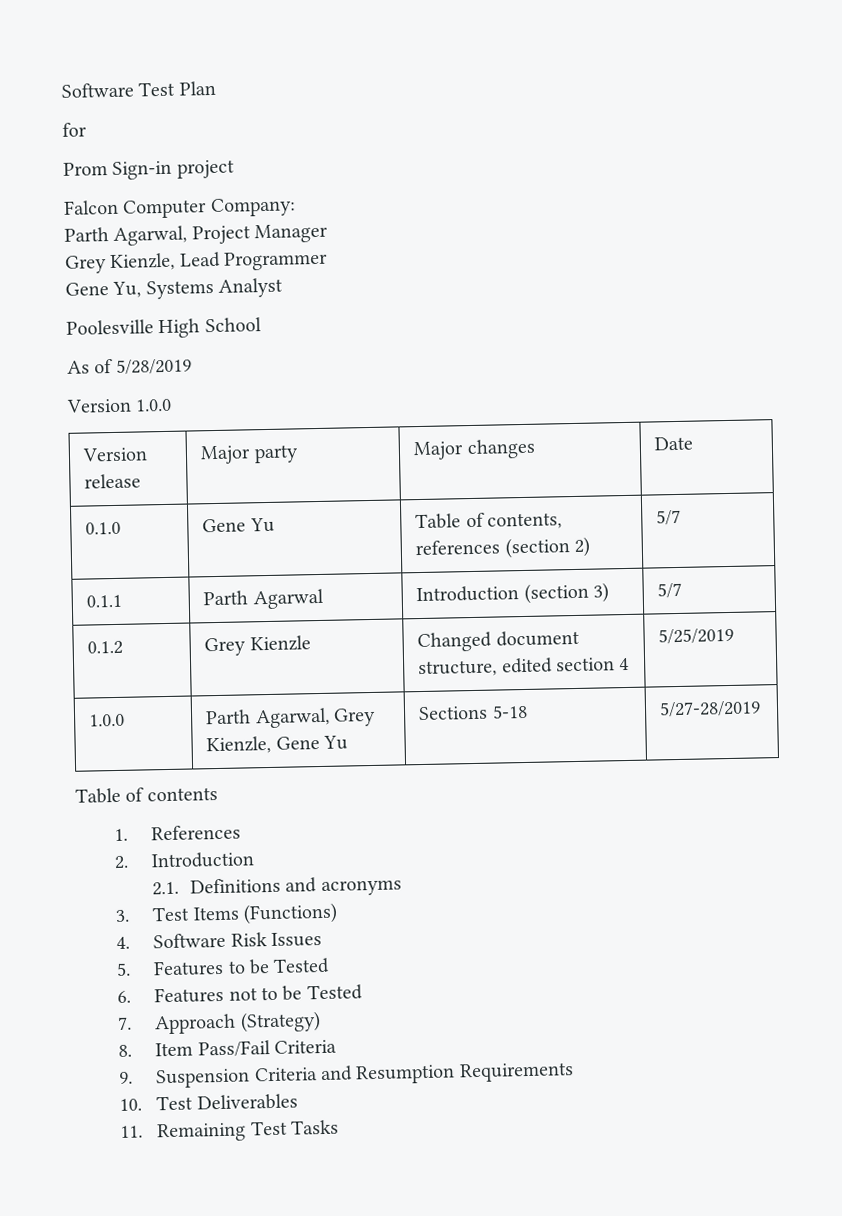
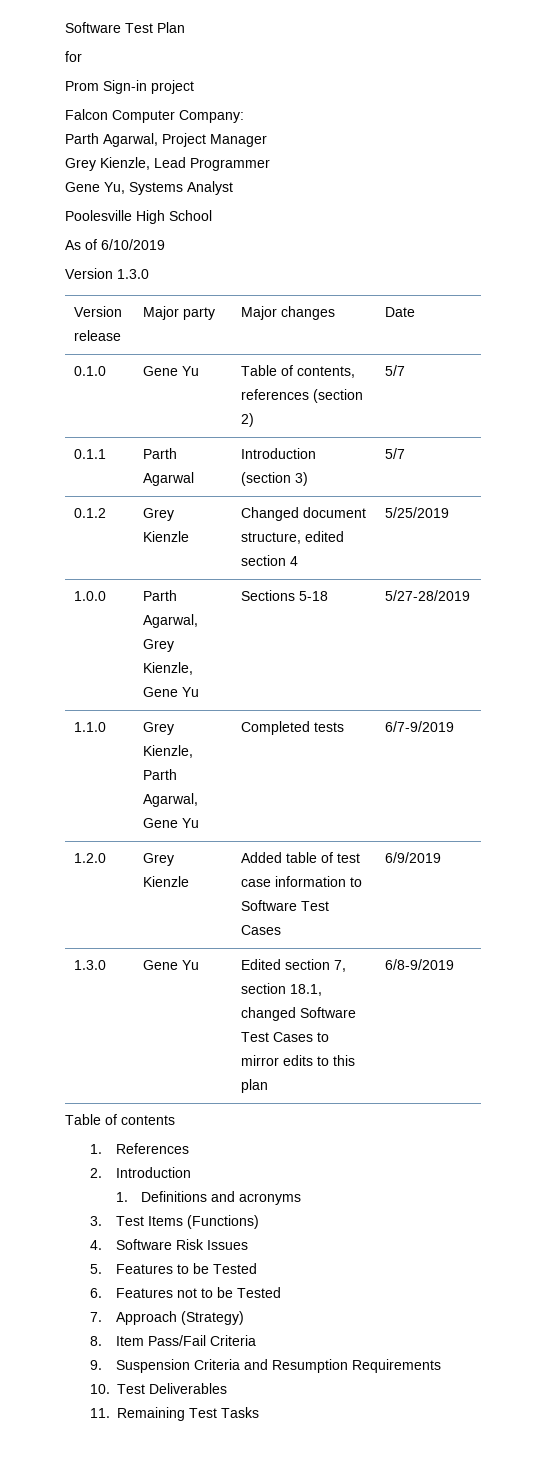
- As of 5/28/2019
- Version 1.0.0
+ As of 6/10/2019
+ Version 1.3.0
+ 1.1.0 | Grey Kienzle, Parth Agarwal, Gene Yu | Completed tests | 6/7-9/2019
+ 1.2.0 | Grey Kienzle | Added table of test case information to Software Test Cases | 6/9/2019
+ 1.3.0 | Gene Yu | Edited section 7, section 18.1, changed Software Test Cases to mirror edits to this plan | 6/8-9/2019
- 2.1. Definitions and acronyms
+ 1. Definitions and acronyms

